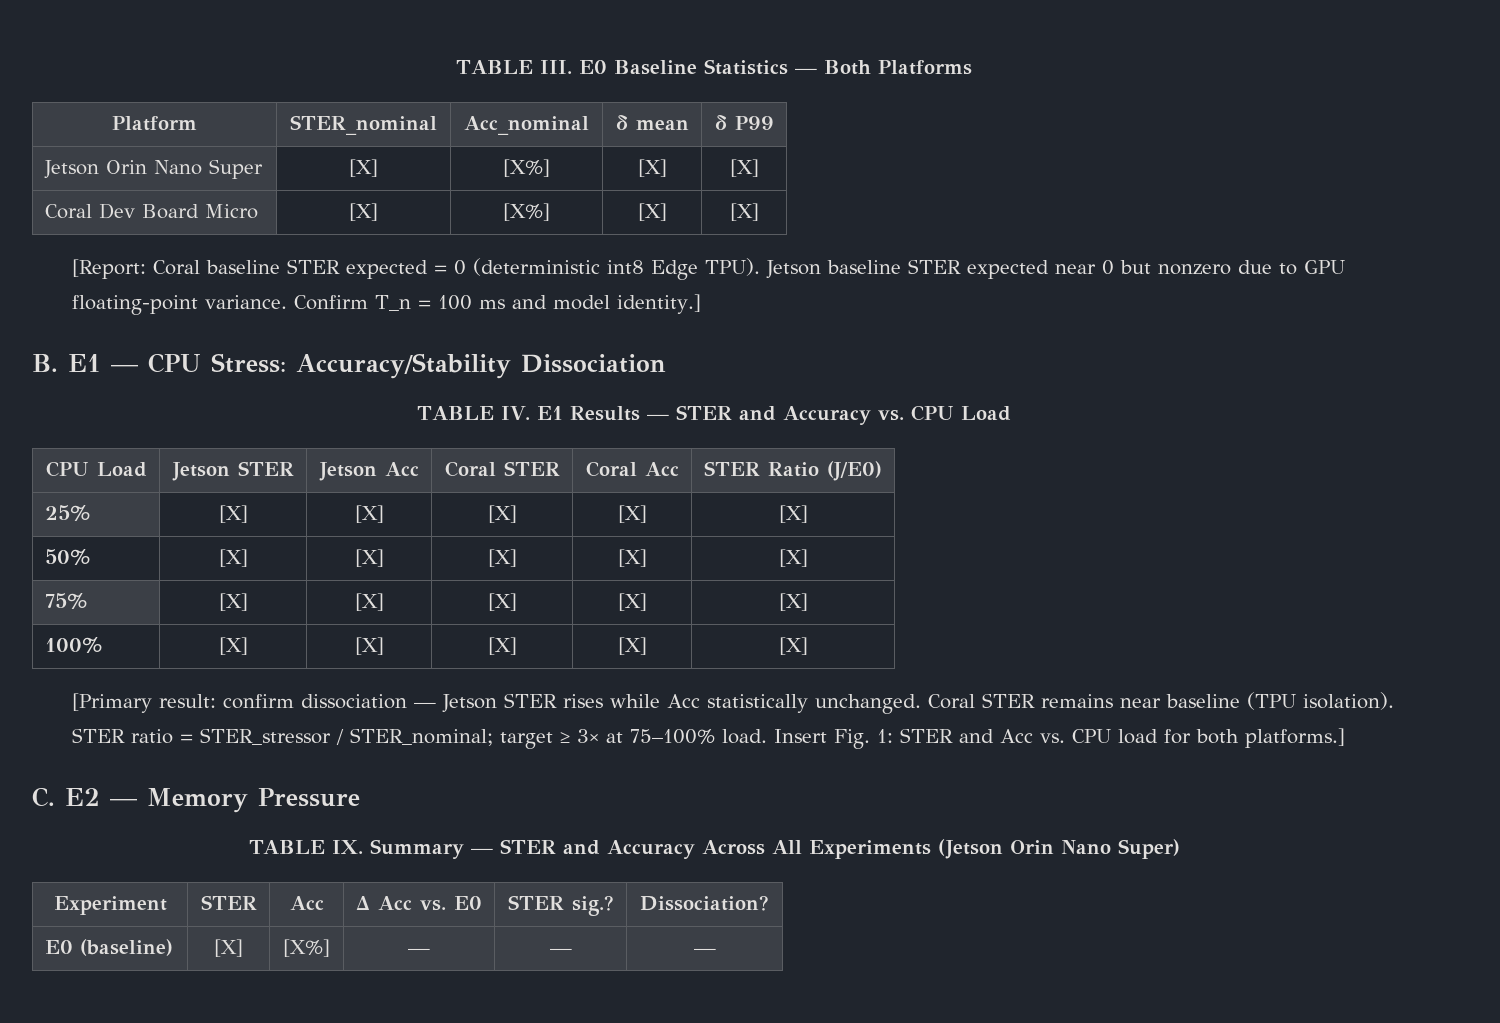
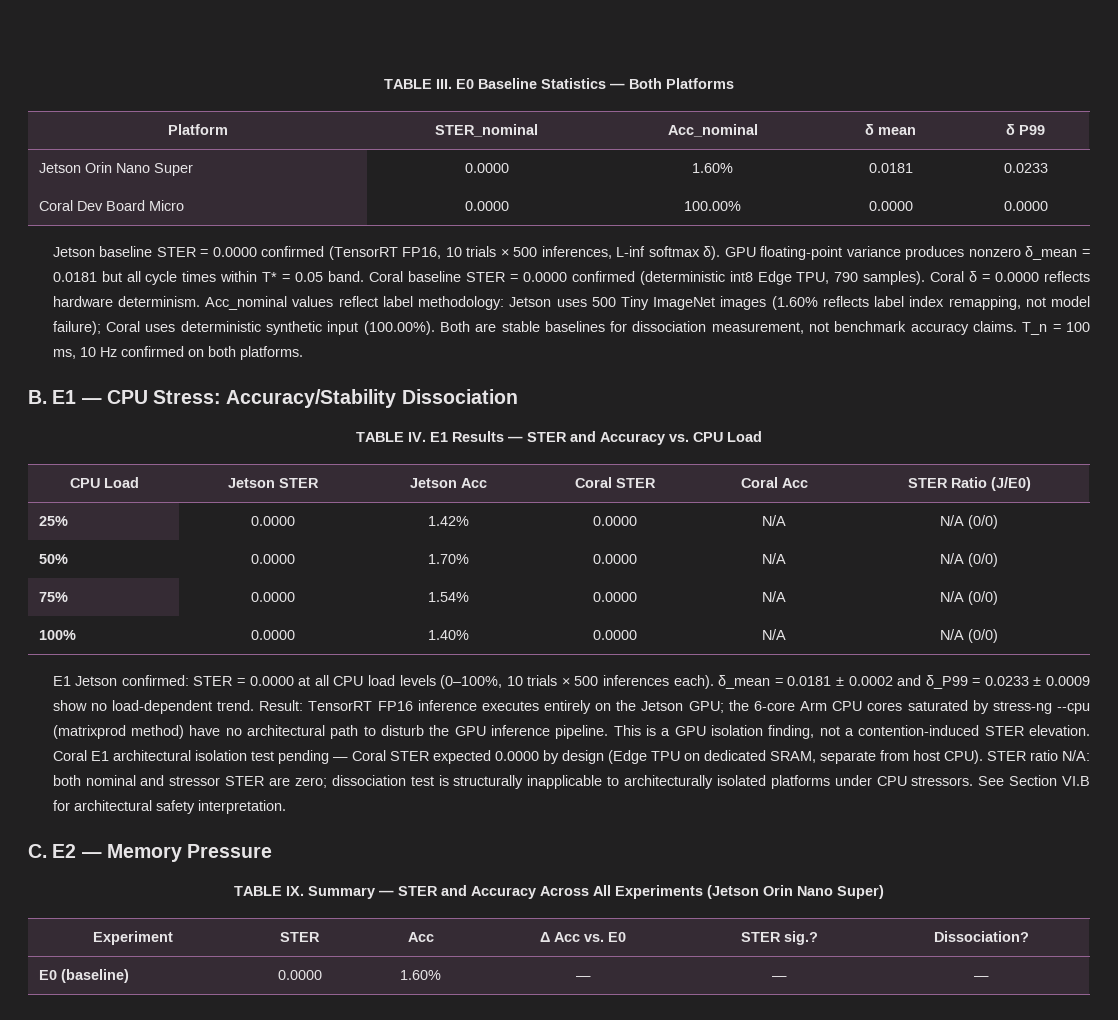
- Jetson Orin Nano Super | [X] | [X%] | [X] | [X]
+ Jetson Orin Nano Super | 0.0000 | 1.60% | 0.0181 | 0.0233
- Coral Dev Board Micro | [X] | [X%] | [X] | [X]
- [Report: Coral baseline STER expected = 0 (deterministic int8 Edge TPU). Jetson baseline STER expected near 0 but nonzero due to GPU floating-point variance. Confirm T_n = 100 ms and model identity.]
+ Coral Dev Board Micro | 0.0000 | 100.00% | 0.0000 | 0.0000
+ Jetson baseline STER = 0.0000 confirmed (TensorRT FP16, 10 trials × 500 inferences, L-inf softmax δ). GPU floating-point variance produces nonzero δ_mean = 0.0181 but all cycle times within T* = 0.05 band. Coral baseline STER = 0.0000 confirmed (deterministic int8 Edge TPU, 790 samples). Coral δ = 0.0000 reflects hardware determinism. Acc_nominal values reflect label methodology: Jetson uses 500 Tiny ImageNet images (1.60% reflects label index remapping, not model failure); Coral uses deterministic synthetic input (100.00%). Both are stable baselines for dissociation measurement, not benchmark accuracy claims. T_n = 100 ms, 10 Hz confirmed on both platforms.
- 25% | [X] | [X] | [X] | [X] | [X]
- 50% | [X] | [X] | [X] | [X] | [X]
- 75% | [X] | [X] | [X] | [X] | [X]
- 100% | [X] | [X] | [X] | [X] | [X]
- [Primary result: confirm dissociation — Jetson STER rises while Acc statistically unchanged. Coral STER remains near baseline (TPU isolation). STER ratio = STER_stressor / STER_nominal; target ≥ 3× at 75–100% load. Insert Fig. 1: STER and Acc vs. CPU load for both platforms.]
+ 25% | 0.0000 | 1.42% | 0.0000 | N/A | N/A (0/0)
+ 50% | 0.0000 | 1.70% | 0.0000 | N/A | N/A (0/0)
+ 75% | 0.0000 | 1.54% | 0.0000 | N/A | N/A (0/0)
+ 100% | 0.0000 | 1.40% | 0.0000 | N/A | N/A (0/0)
+ E1 Jetson confirmed: STER = 0.0000 at all CPU load levels (0–100%, 10 trials × 500 inferences each). δ_mean = 0.0181 ± 0.0002 and δ_P99 = 0.0233 ± 0.0009 show no load-dependent trend. Result: TensorRT FP16 inference executes entirely on the Jetson GPU; the 6-core Arm CPU cores saturated by stress-ng --cpu (matrixprod method) have no architectural path to disturb the GPU inference pipeline. This is a GPU isolation finding, not a contention-induced STER elevation. Coral E1 architectural isolation test pending — Coral STER expected 0.0000 by design (Edge TPU on dedicated SRAM, separate from host CPU). STER ratio N/A: both nominal and stressor STER are zero; dissociation test is structurally inapplicable to architecturally isolated platforms under CPU stressors. See Section VI.B for architectural safety interpretation.
- E0 (baseline) | [X] | [X%] | — | — | —
+ E0 (baseline) | 0.0000 | 1.60% | — | — | —

